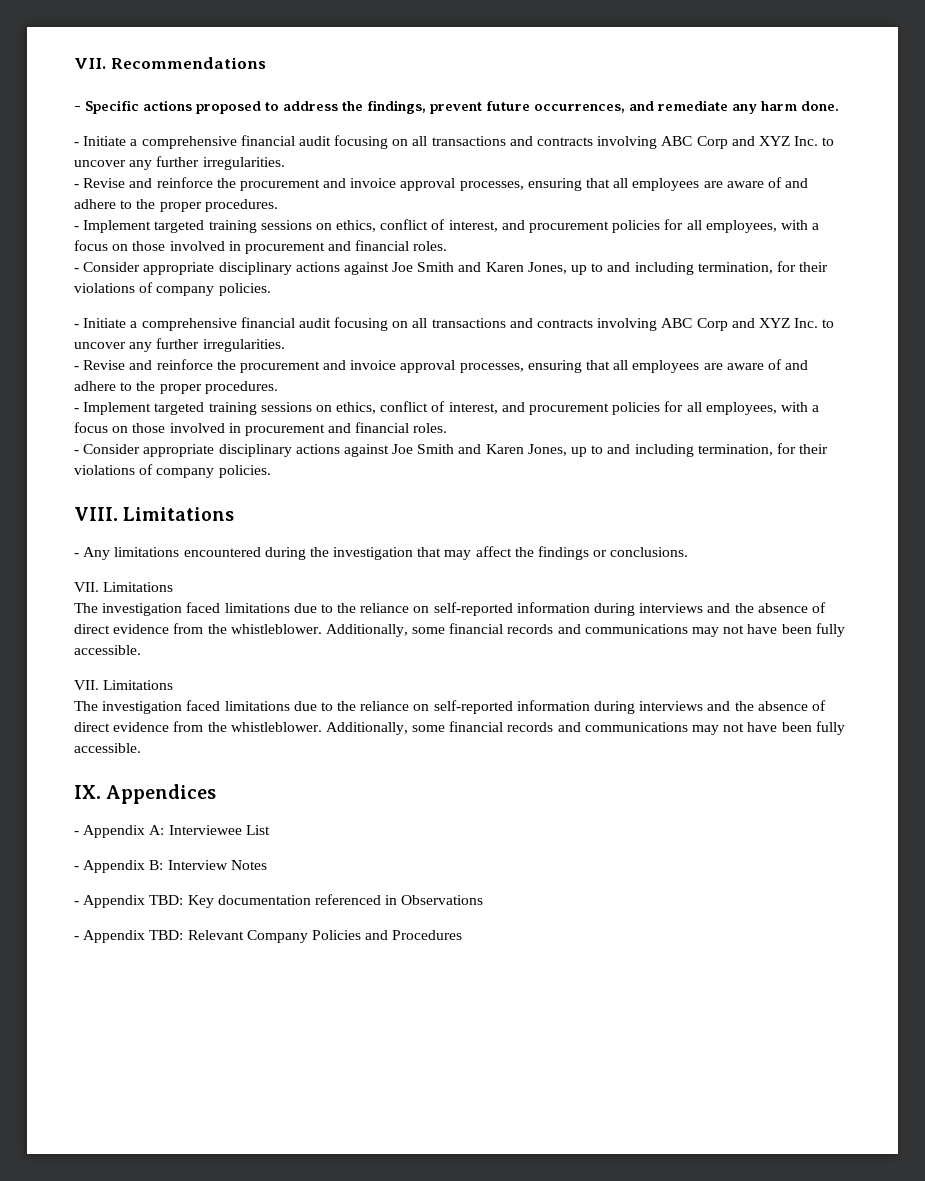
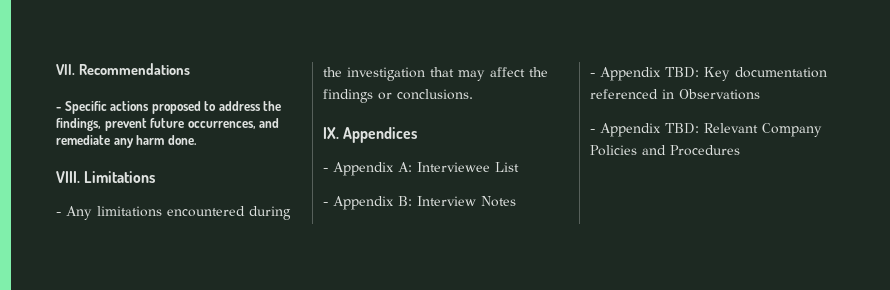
  - Specific actions proposed to address the findings, prevent future occurrences, and remediate any harm done.
- - Initiate a comprehensive financial audit focusing on all transactions and contracts involving ABC Corp and XYZ Inc. to uncover any further irregularities.
- - Revise and reinforce the procurement and invoice approval processes, ensuring that all employees are aware of and adhere to the proper procedures.
- - Implement targeted training sessions on ethics, conflict of interest, and procurement policies for all employees, with a focus on those involved in procurement and financial roles.
- - Consider appropriate disciplinary actions against Joe Smith and Karen Jones, up to and including termination, for their violations of company policies.
- - Initiate a comprehensive financial audit focusing on all transactions and contracts involving ABC Corp and XYZ Inc. to uncover any further irregularities.
- - Revise and reinforce the procurement and invoice approval processes, ensuring that all employees are aware of and adhere to the proper procedures.
- - Implement targeted training sessions on ethics, conflict of interest, and procurement policies for all employees, with a focus on those involved in procurement and financial roles.
- - Consider appropriate disciplinary actions against Joe Smith and Karen Jones, up to and including termination, for their violations of company policies.
  - Any limitations encountered during the investigation that may affect the findings or conclusions.
- VII. Limitations
- The investigation faced limitations due to the reliance on self-reported information during interviews and the absence of direct evidence from the whistleblower. Additionally, some financial records and communications may not have been fully accessible.
- VII. Limitations
- The investigation faced limitations due to the reliance on self-reported information during interviews and the absence of direct evidence from the whistleblower. Additionally, some financial records and communications may not have been fully accessible.

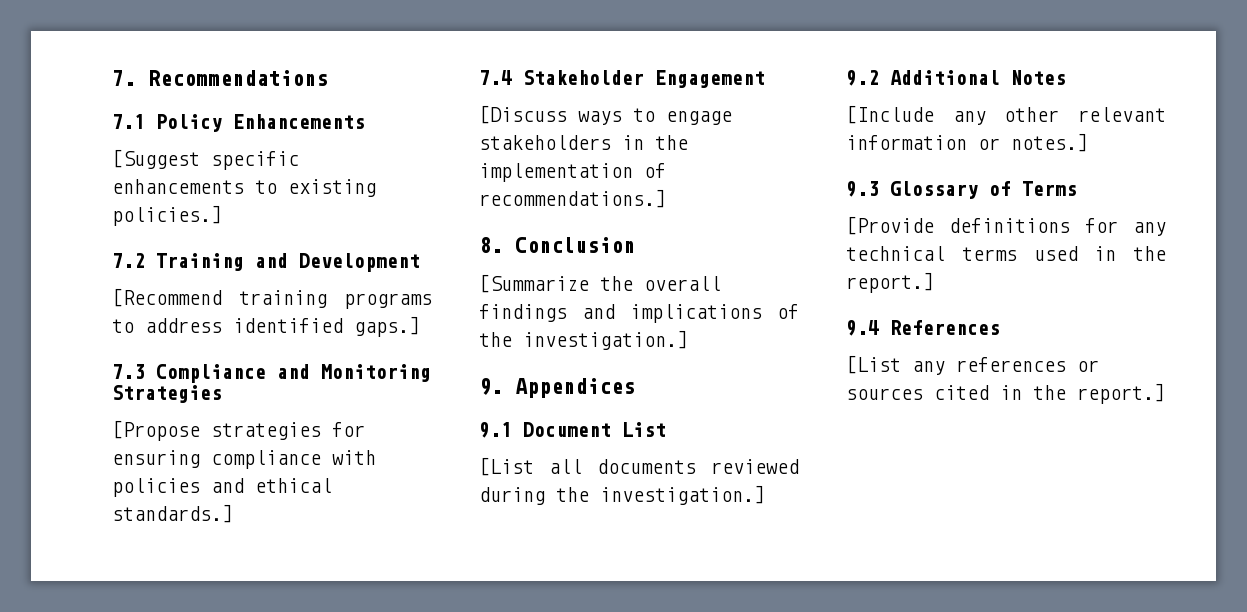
- VII. Recommendations
+ 7. Recommendations
- - Specific actions proposed to address the findings, prevent future occurrences, and remediate any harm done.
- VIII. Limitations
- - Any limitations encountered during the investigation that may affect the findings or conclusions.
- IX. Appendices
- - Appendix A: Interviewee List
- - Appendix B: Interview Notes
- - Appendix TBD: Key documentation referenced in Observations
- - Appendix TBD: Relevant Company Policies and Procedures
+ 7.1 Policy Enhancements
+ [Suggest specific enhancements to existing policies.]
+ 7.2 Training and Development
+ [Recommend training programs to address identified gaps.]
+ 7.3 Compliance and Monitoring Strategies
+ [Propose strategies for ensuring compliance with policies and ethical standards.]
+ 7.4 Stakeholder Engagement
+ [Discuss ways to engage stakeholders in the implementation of recommendations.]
+ 8. Conclusion
+ [Summarize the overall findings and implications of the investigation.]
+ 9. Appendices
+ 9.1 Document List
+ [List all documents reviewed during the investigation.]
+ 9.2 Additional Notes
+ [Include any other relevant information or notes.]
+ 9.3 Glossary of Terms
+ [Provide definitions for any technical terms used in the report.]
+ 9.4 References
+ [List any references or sources cited in the report.]

